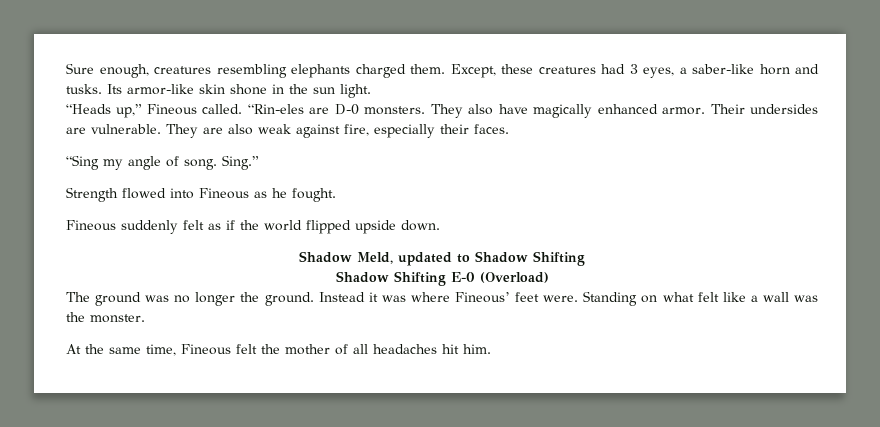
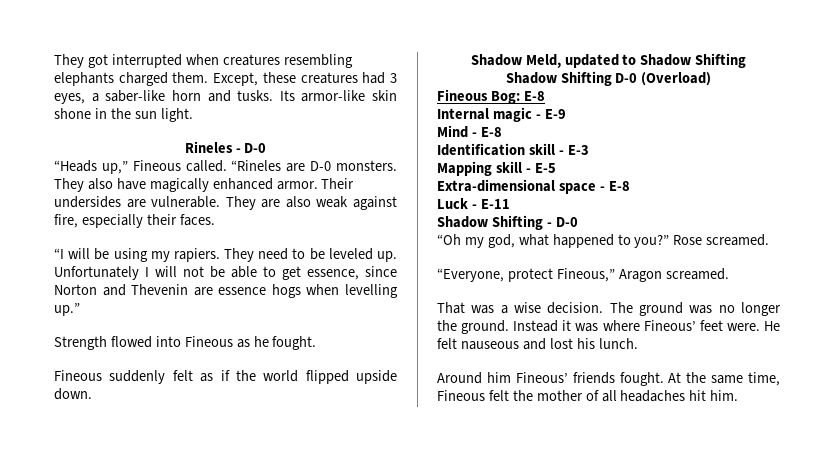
- Sure enough, creatures resembling elephants charged them.
+ They got interrupted when creatures resembling elephants charged them.
+ Rineles - D-0
- “Rin-eles are D-0 monsters.
+ “Rineles are D-0 monsters.
- “Sing my angle of song. Sing.”
+ “I will be using my rapiers. They need to be leveled up. Unfortunately I will not be able to get essence, since Norton and Thevenin are essence hogs when levelling up.”
- Shadow Shifting E-0 (Overload)
+ Shadow Shifting D-0 (Overload)
+ Fineous Bog: E-8
+ Internal magic - E-9
+ Mind - E-8
+ Identification skill - E-3
+ Mapping skill - E-5
+ Extra-dimensional space - E-8
+ Luck - E-11
+ Shadow Shifting - D-0
+ “Oh my god, what happened to you?” Rose screamed.
+ “Everyone, protect Fineous,” Aragon screamed.
+ That was a wise decision.
- Standing on what felt like a wall was the monster.
- At the same time, Fineous felt the mother of all headaches hit him.
+ He felt nauseous and lost his lunch.
+ Around him Fineous’ friends fought. At the same time, Fineous felt the mother of all headaches hit him.

